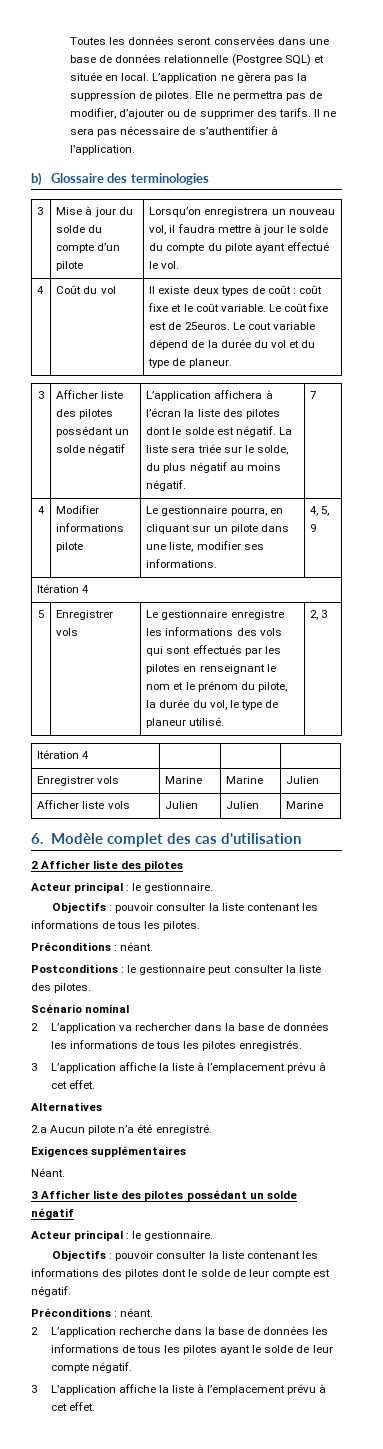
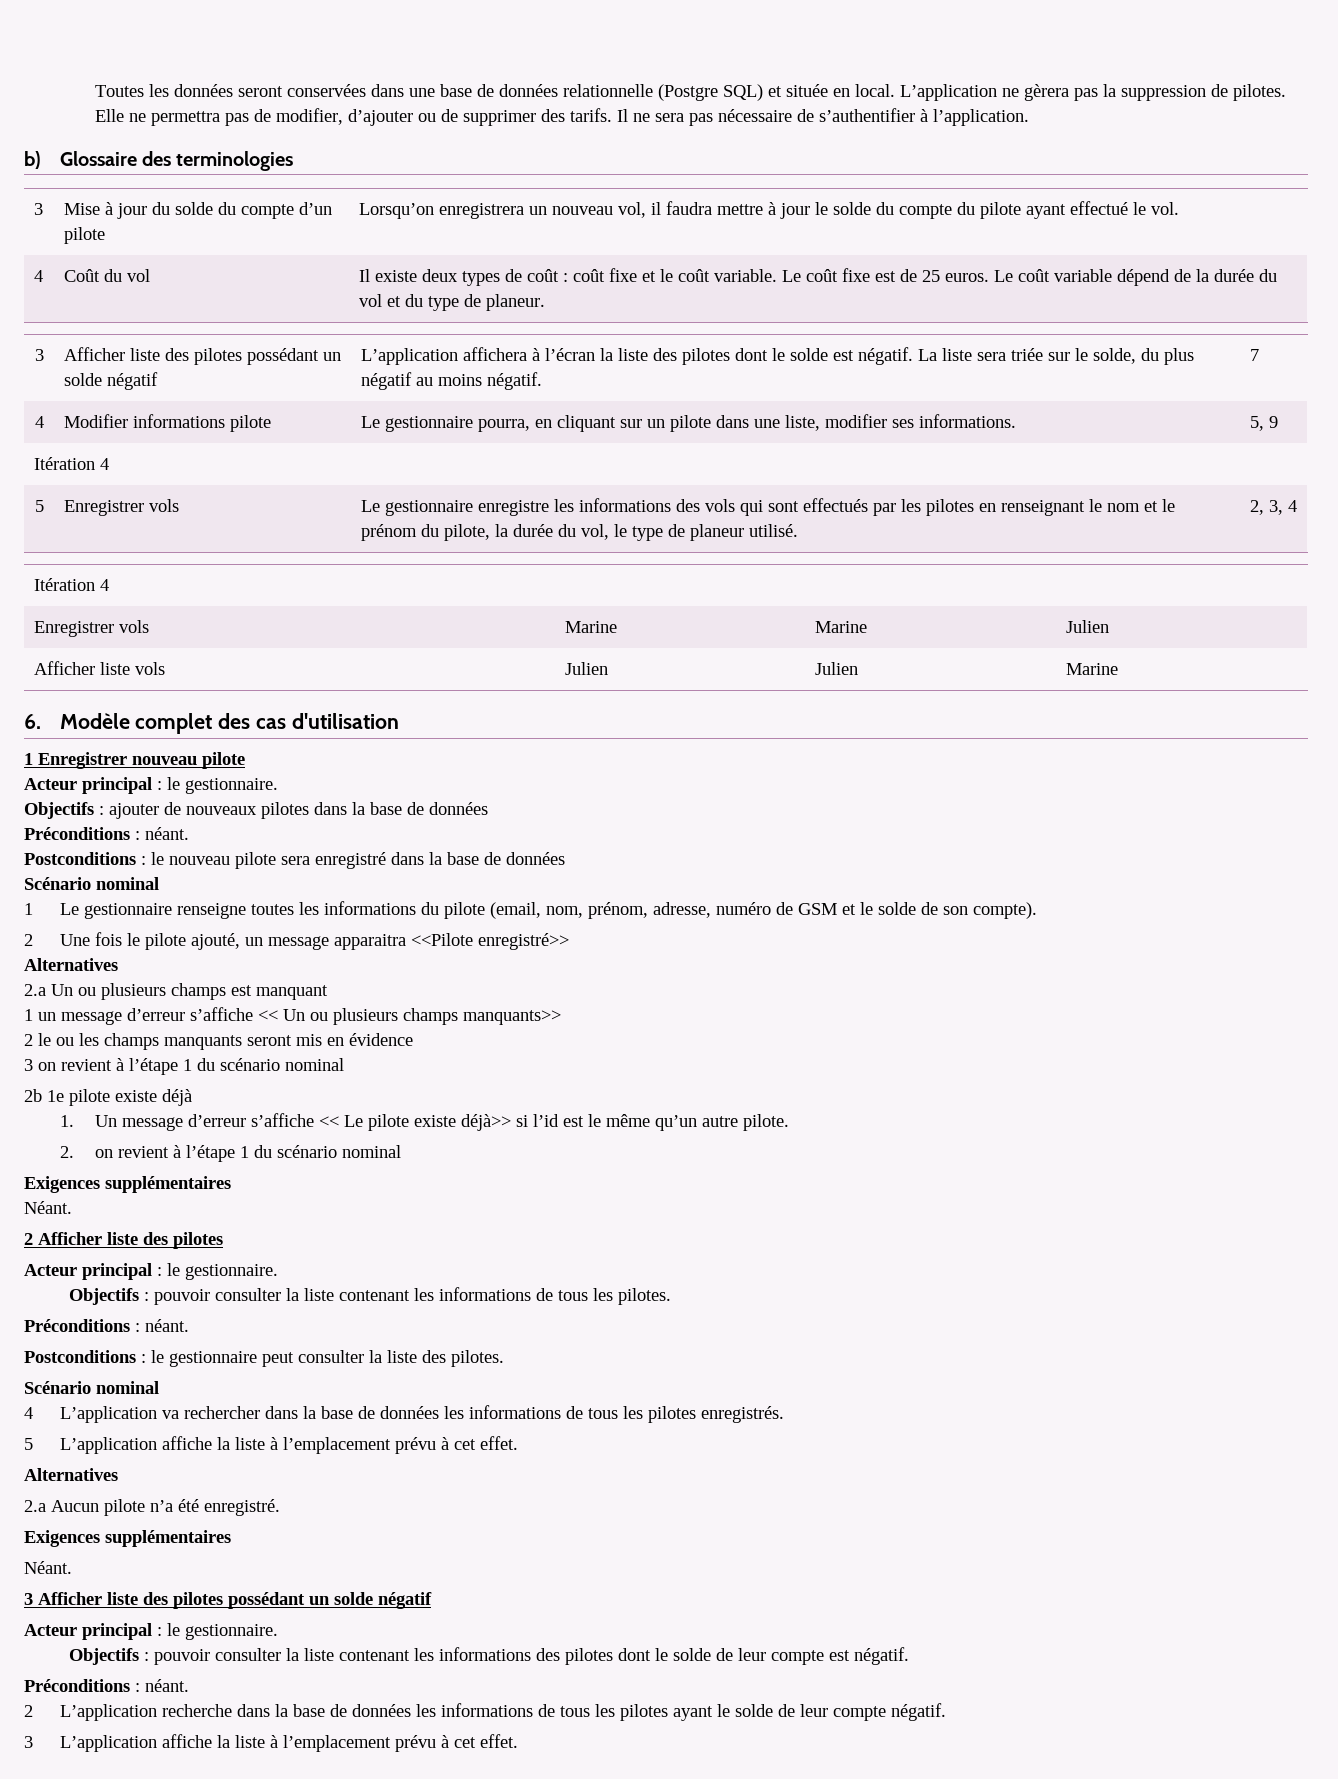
- Toutes les données seront conservées dans une base de données relationnelle (Postgree SQL) et située en local.
+ Toutes les données seront conservées dans une base de données relationnelle (Postgre SQL) et située en local.
- 4 | Coût du vol | Il existe deux types de coût : coût fixe et le coût variable. Le coût fixe est de 25euros. Le cout variable dépend de la durée du vol et du type de planeur.
+ 4 | Coût du vol | Il existe deux types de coût : coût fixe et le coût variable. Le coût fixe est de 25 euros. Le coût variable dépend de la durée du vol et du type de planeur.
- 4 | Modifier informations pilote | Le gestionnaire pourra, en cliquant sur un pilote dans une liste, modifier ses informations. | 4, 5, 9
+ 4 | Modifier informations pilote | Le gestionnaire pourra, en cliquant sur un pilote dans une liste, modifier ses informations. | 5, 9
- 5 | Enregistrer vols | Le gestionnaire enregistre les informations des vols qui sont effectués par les pilotes en renseignant le nom et le prénom du pilote, la durée du vol, le type de planeur utilisé. | 2, 3
+ 5 | Enregistrer vols | Le gestionnaire enregistre les informations des vols qui sont effectués par les pilotes en renseignant le nom et le prénom du pilote, la durée du vol, le type de planeur utilisé. | 2, 3, 4
+ 1 Enregistrer nouveau pilote
+ Acteur principal : le gestionnaire.
+ Objectifs : ajouter de nouveaux pilotes dans la base de données
+ Préconditions : néant.
+ Postconditions : le nouveau pilote sera enregistré dans la base de données
+ Scénario nominal
+ 1 Le gestionnaire renseigne toutes les informations du pilote (email, nom, prénom, adresse, numéro de GSM et le solde de son compte).
+ 2 Une fois le pilote ajouté, un message apparaitra <<Pilote enregistré>>
+ Alternatives
+ 2.a Un ou plusieurs champs est manquant
+ 1 un message d’erreur s’affiche << Un ou plusieurs champs manquants>>
+ 2 le ou les champs manquants seront mis en évidence
+ 3 on revient à l’étape 1 du scénario nominal
+ 2b 1e pilote existe déjà
+ 1. Un message d’erreur s’affiche << Le pilote existe déjà>> si l’id est le même qu’un autre pilote.
+ 2. on revient à l’étape 1 du scénario nominal
+ Exigences supplémentaires
+ Néant.
- 2 L’application va rechercher dans la base de données les informations de tous les pilotes enregistrés.
- 3 L’application affiche la liste à l’emplacement prévu à cet effet.
+ 4 L’application va rechercher dans la base de données les informations de tous les pilotes enregistrés.
+ 5 L’application affiche la liste à l’emplacement prévu à cet effet.

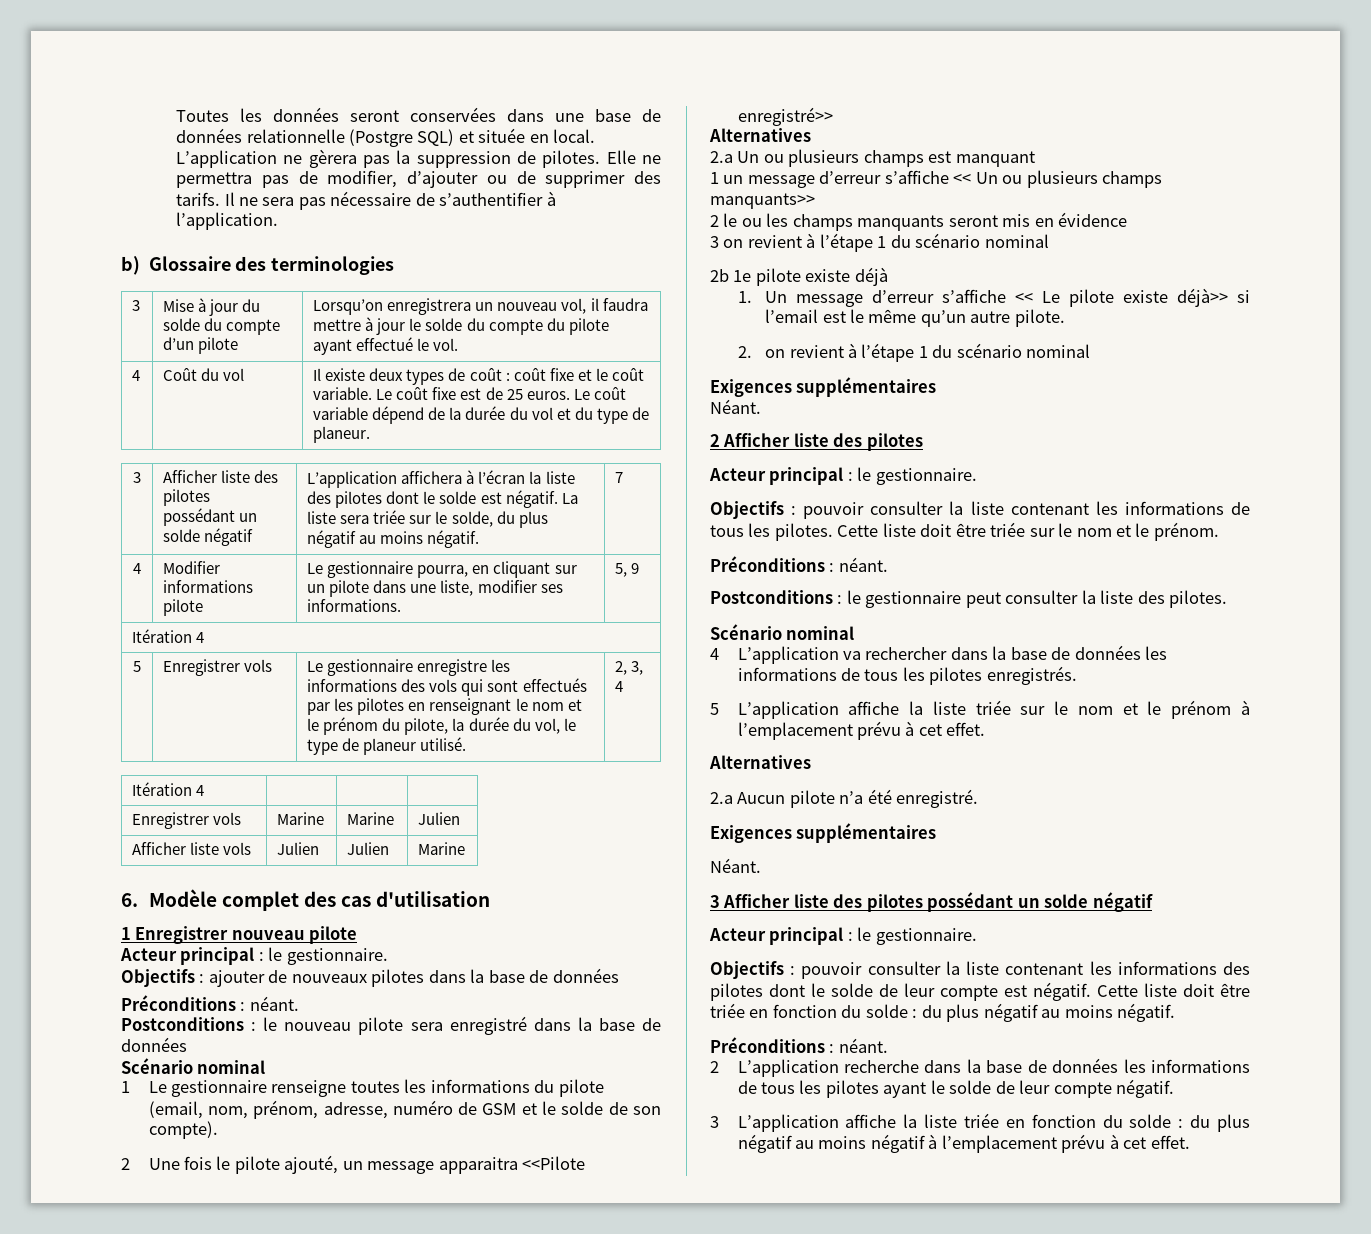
- 1. Un message d’erreur s’affiche << Le pilote existe déjà>> si l’id est le même qu’un autre pilote.
+ 1. Un message d’erreur s’affiche << Le pilote existe déjà>> si l’email est le même qu’un autre pilote.
+ Cette liste doit être triée sur le nom et le prénom.
- 5 L’application affiche la liste à l’emplacement prévu à cet effet.
+ 5 L’application affiche la liste triée sur le nom et le prénom à l’emplacement prévu à cet effet.
+ Cette liste doit être triée en fonction du solde : du plus négatif au moins négatif.
- 3 L’application affiche la liste à l’emplacement prévu à cet effet.
+ 3 L’application affiche la liste triée en fonction du solde : du plus négatif au moins négatif à l’emplacement prévu à cet effet.

